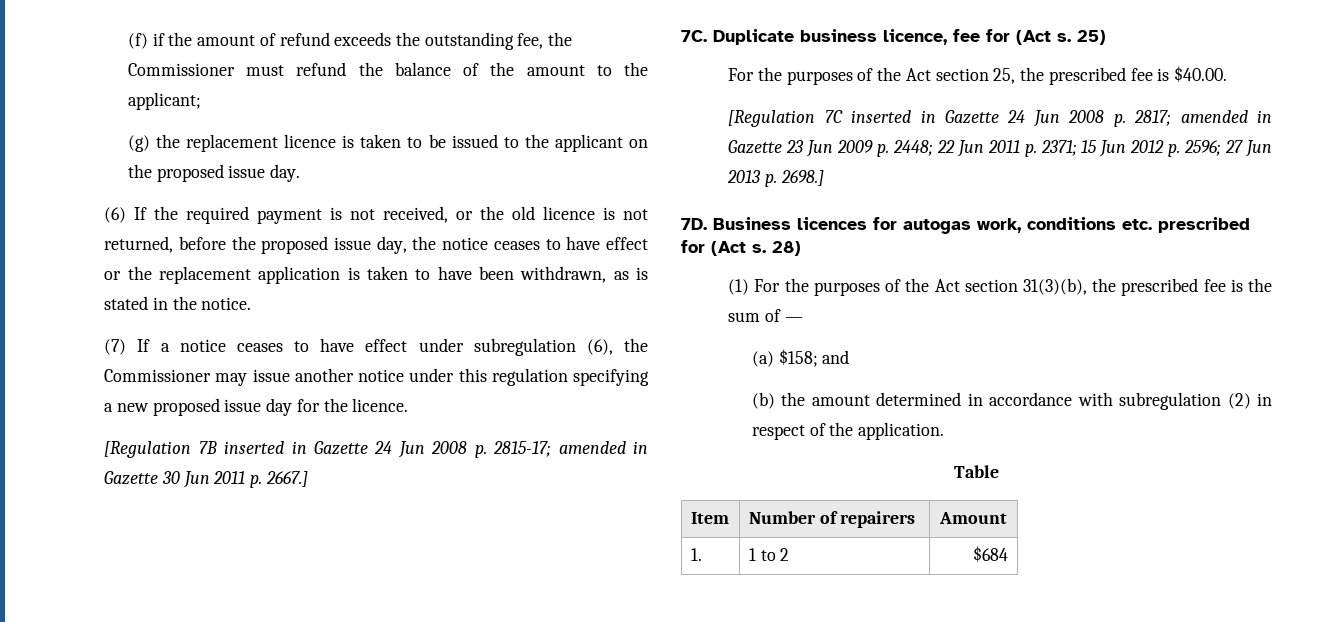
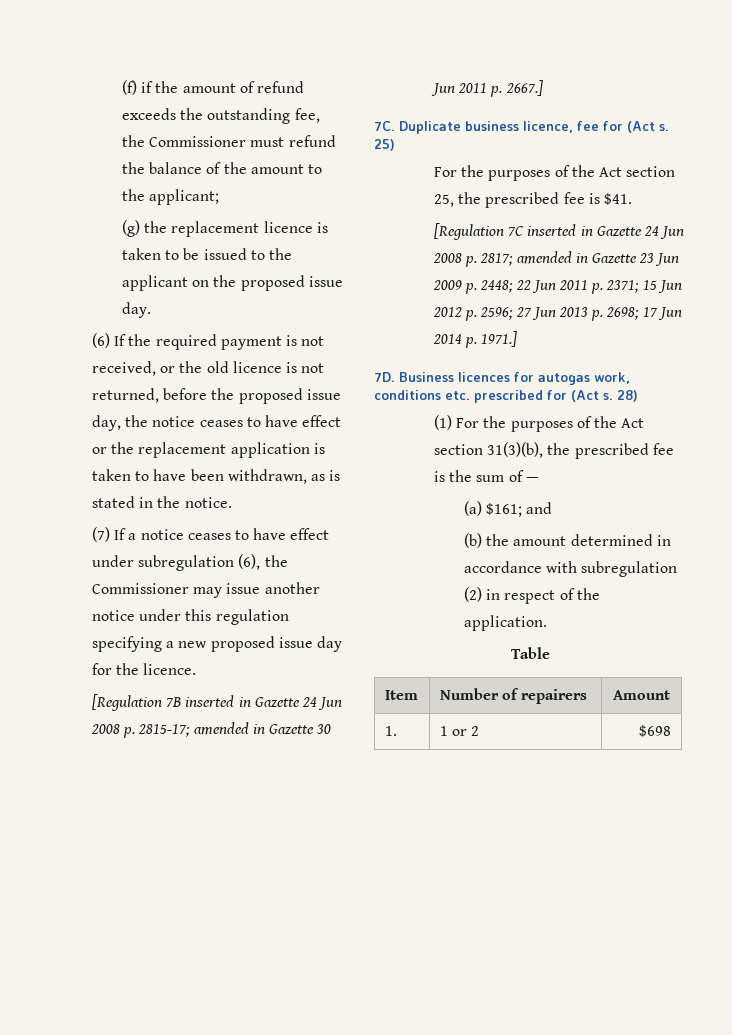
- For the purposes of the Act section 25, the prescribed fee is $40.00.
+ For the purposes of the Act section 25, the prescribed fee is $41.
- [Regulation 7C inserted in Gazette 24 Jun 2008 p. 2817; amended in Gazette 23 Jun 2009 p. 2448; 22 Jun 2011 p. 2371; 15 Jun 2012 p. 2596; 27 Jun 2013 p. 2698.]
+ [Regulation 7C inserted in Gazette 24 Jun 2008 p. 2817; amended in Gazette 23 Jun 2009 p. 2448; 22 Jun 2011 p. 2371; 15 Jun 2012 p. 2596; 27 Jun 2013 p. 2698; 17 Jun 2014 p. 1971.]
- (a) $158; and
+ (a) $161; and
- 1. | 1 to 2 | $684
+ 1. | 1 or 2 | $698

